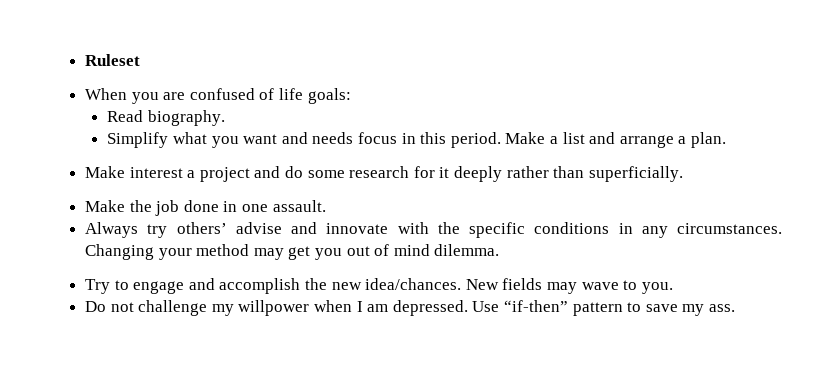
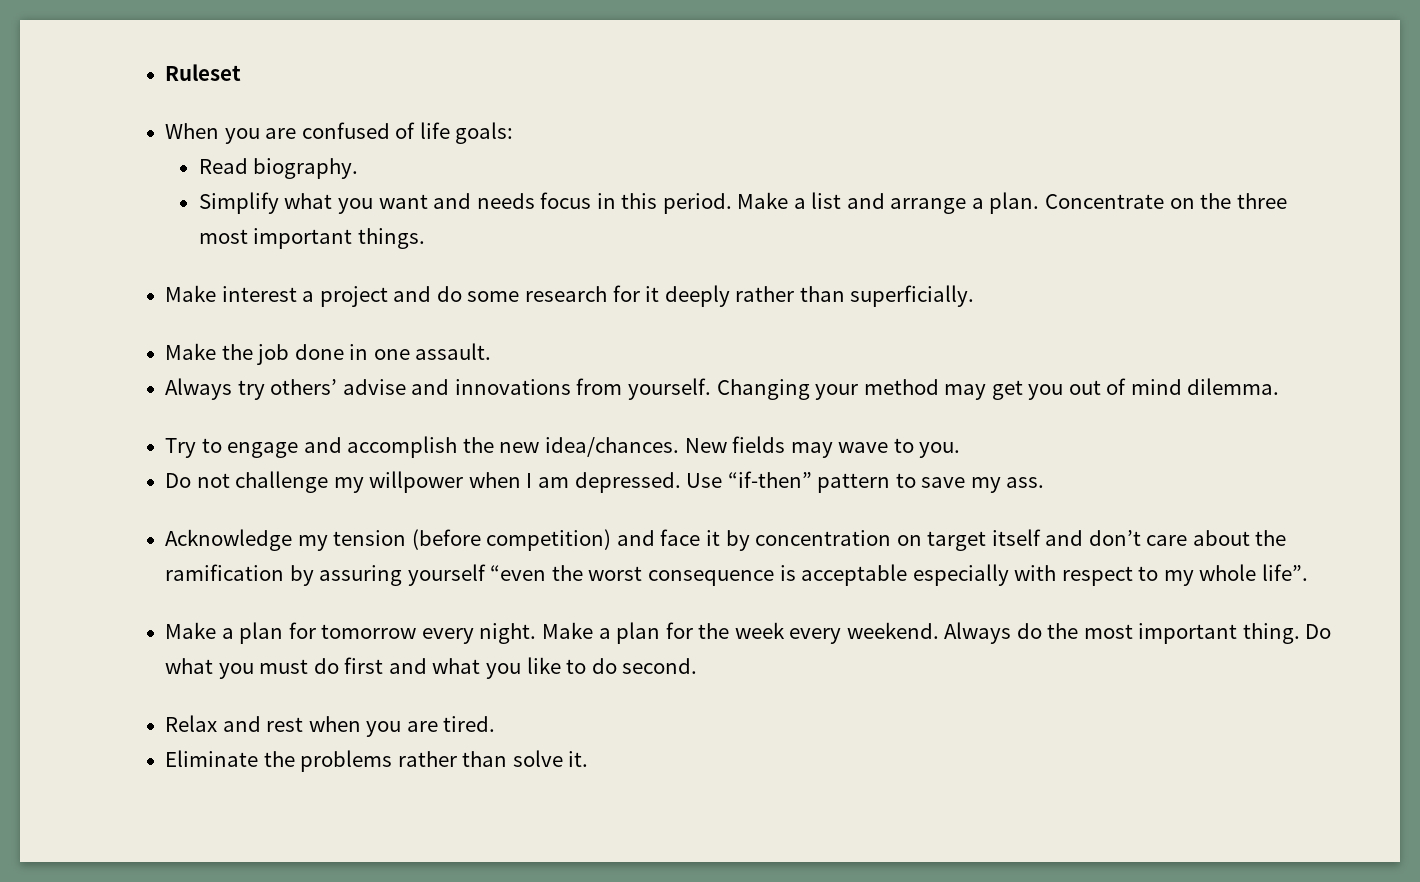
+ Concentrate on the three most important things.
- Always try others’ advise and innovate with the specific conditions in any circumstances.
+ Always try others’ advise and innovations from yourself.
+ Acknowledge my tension (before competition) and face it by concentration on target itself and don’t care about the ramification by assuring yourself “even the worst consequence is acceptable especially with respect to my whole life”.
+ Make a plan for tomorrow every night. Make a plan for the week every weekend. Always do the most important thing. Do what you must do first and what you like to do second.
+ Relax and rest when you are tired.
+ Eliminate the problems rather than solve it.

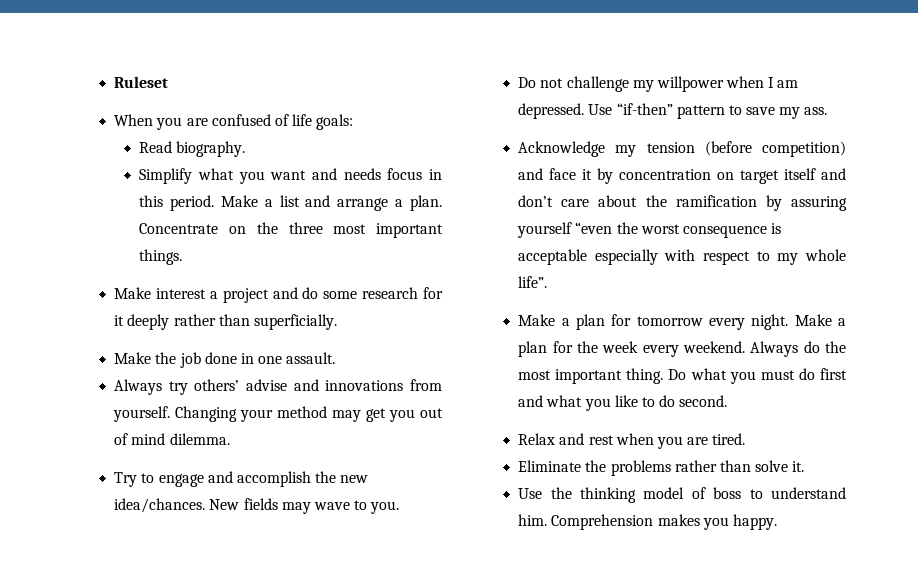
+ Use the thinking model of boss to understand him. Comprehension makes you happy.

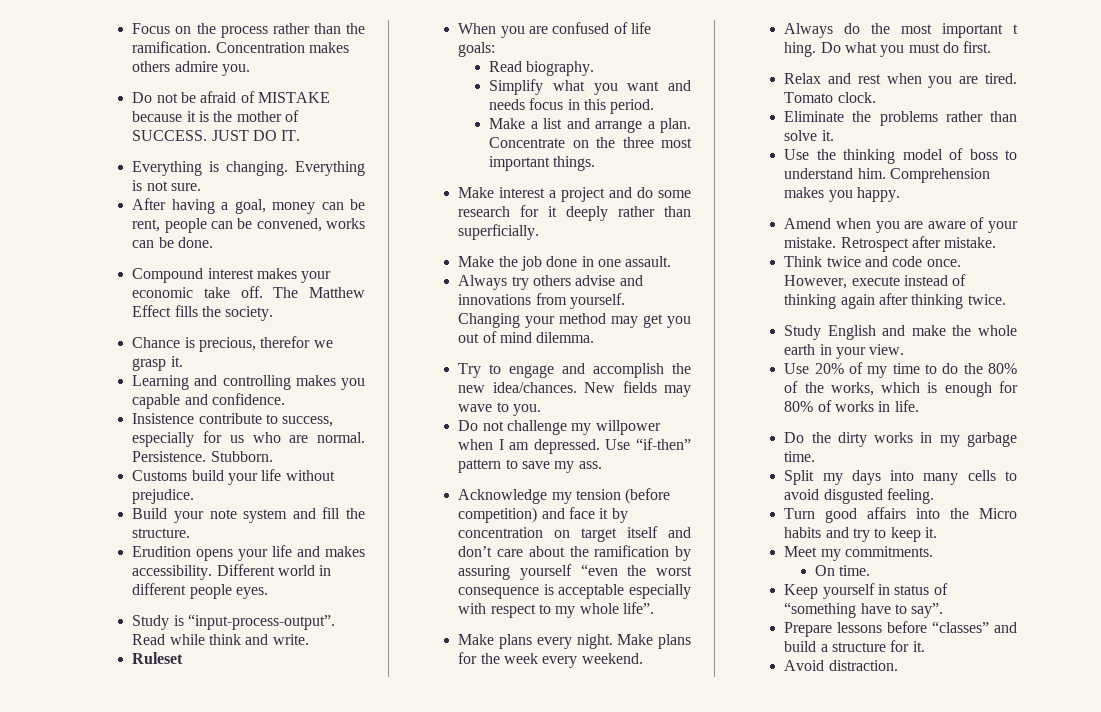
+ Focus on the process rather than the ramification. Concentration makes others admire you.
+ Do not be afraid of MISTAKE because it is the mother of SUCCESS. JUST DO IT.
+ Everything is changing. Everything is not sure.
+ After having a goal, money can be rent, people can be convened, works can be done.
+ Compound interest makes your economic take off. The Matthew Effect fills the society.
+ Chance is precious, therefor we grasp it.
+ Learning and controlling makes you capable and confidence.
+ Insistence contribute to success, especially for us who are normal. Persistence. Stubborn.
+ Customs build your life without prejudice.
+ Build your note system and fill the structure.
+ Erudition opens your life and makes accessibility. Different world in different people eyes.
+ Study is “input-process-output”. Read while think and write.
- Simplify what you want and needs focus in this period. Make a list and arrange a plan.
+ Simplify what you want and needs focus in this period.
+ Make a list and arrange a plan.
- Always try others’ advise and innovations from yourself.
+ Always try others advise and innovations from yourself.
- Make a plan for tomorrow every night.
+ Make plans every night.
- Make a plan for the week every weekend. Always do the most important thing.
+ Make plans for the week every weekend.
+ Always do the most important t hing.
- Do what you must do first and what you like to do second.
+ Do what you must do first.
+ Tomato clock.
+ Amend when you are aware of your mistake. Retrospect after mistake.
+ Think twice and code once. However, execute instead of thinking again after thinking twice.
+ Study English and make the whole earth in your view.
+ Use 20% of my time to do the 80% of the works, which is enough for 80% of works in life.
+ Do the dirty works in my garbage time.
+ Split my days into many cells to avoid disgusted feeling.
+ Turn good affairs into the Micro habits and try to keep it.
+ Meet my commitments.
+ On time.
+ Keep yourself in status of “something have to say”.
+ Prepare lessons before “classes” and build a structure for it.
+ Avoid distraction.

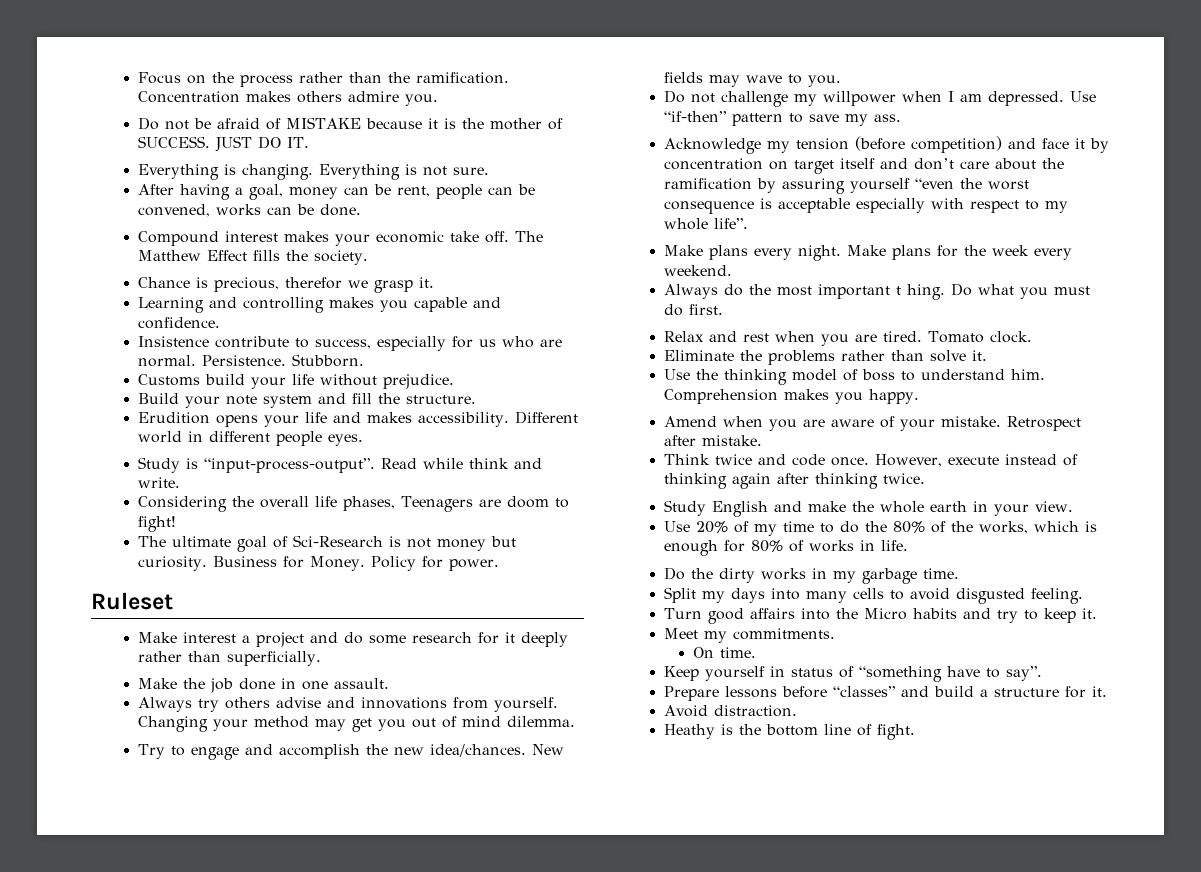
+ Considering the overall life phases, Teenagers are doom to fight!
+ The ultimate goal of Sci-Research is not money but curiosity. Business for Money. Policy for power.
  Ruleset
- When you are confused of life goals:
- Read biography.
- Simplify what you want and needs focus in this period.
- Make a list and arrange a plan. Concentrate on the three most important things.
+ Heathy is the bottom line of fight.

